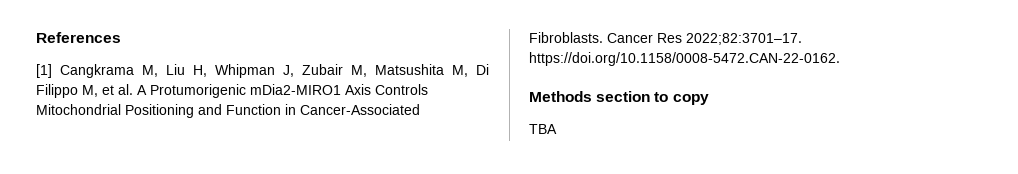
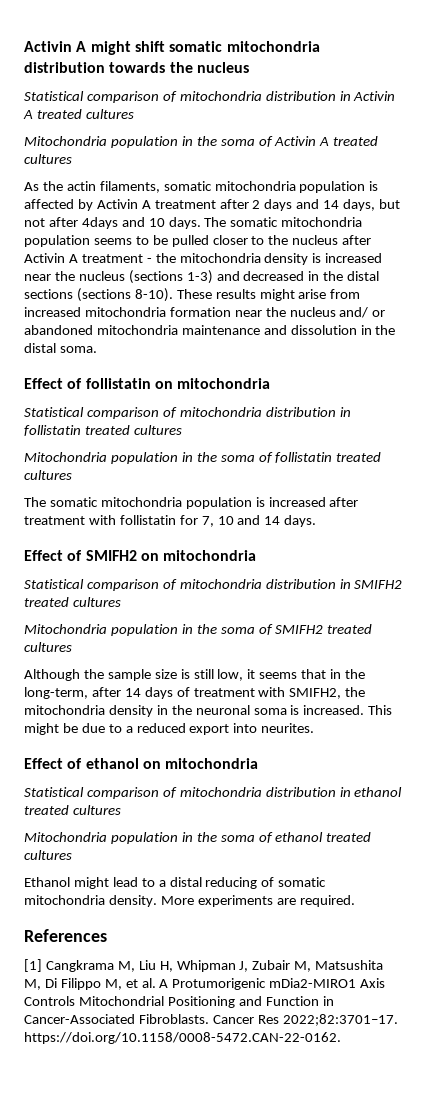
+ Activin A might shift somatic mitochondria distribution towards the nucleus
+ Statistical comparison of mitochondria distribution in Activin A treated cultures
+ Mitochondria population in the soma of Activin A treated cultures
+ As the actin filaments, somatic mitochondria population is affected by Activin A treatment after 2 days and 14 days, but not after 4days and 10 days. The somatic mitochondria population seems to be pulled closer to the nucleus after Activin A treatment - the mitochondria density is increased near the nucleus (sections 1-3) and decreased in the distal sections (sections 8-10). These results might arise from increased mitochondria formation near the nucleus and/ or abandoned mitochondria maintenance and dissolution in the distal soma.
+ Effect of follistatin on mitochondria
+ Statistical comparison of mitochondria distribution in follistatin treated cultures
+ Mitochondria population in the soma of follistatin treated cultures
+ The somatic mitochondria population is increased after treatment with follistatin for 7, 10 and 14 days.
+ Effect of SMIFH2 on mitochondria
+ Statistical comparison of mitochondria distribution in SMIFH2 treated cultures
+ Mitochondria population in the soma of SMIFH2 treated cultures
+ Although the sample size is still low, it seems that in the long-term, after 14 days of treatment with SMIFH2, the mitochondria density in the neuronal soma is increased. This might be due to a reduced export into neurites.
+ Effect of ethanol on mitochondria
+ Statistical comparison of mitochondria distribution in ethanol treated cultures
+ Mitochondria population in the soma of ethanol treated cultures
+ Ethanol might lead to a distal reducing of somatic mitochondria density. More experiments are required.
- Methods section to copy
- TBA

